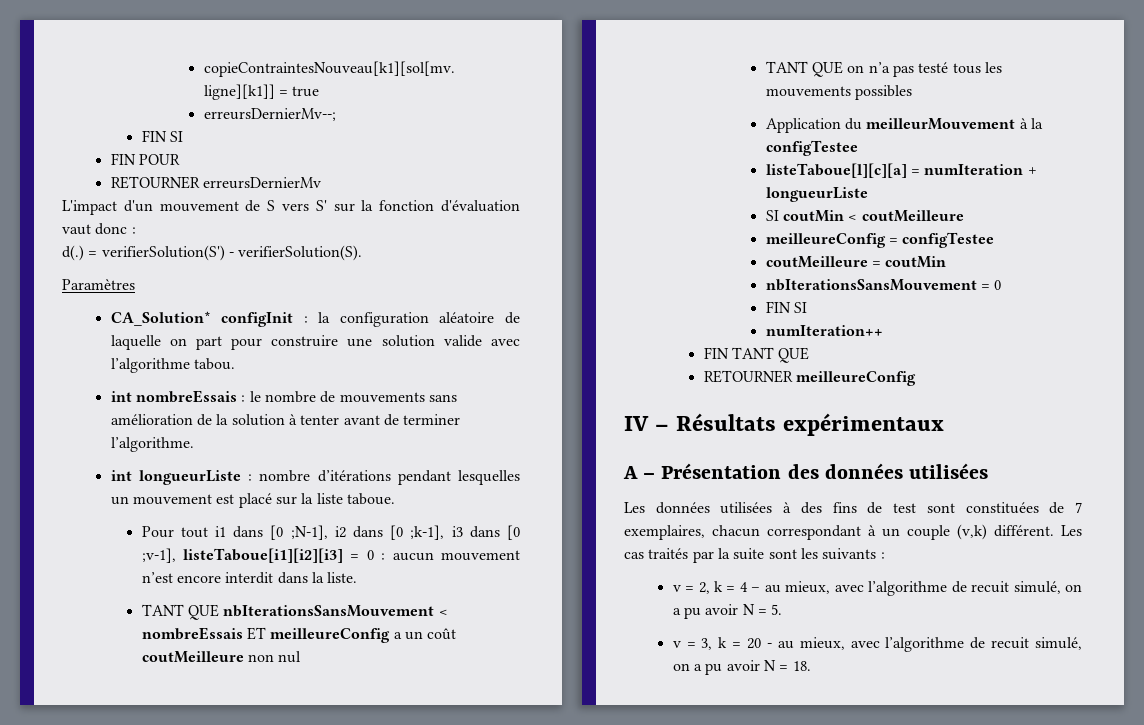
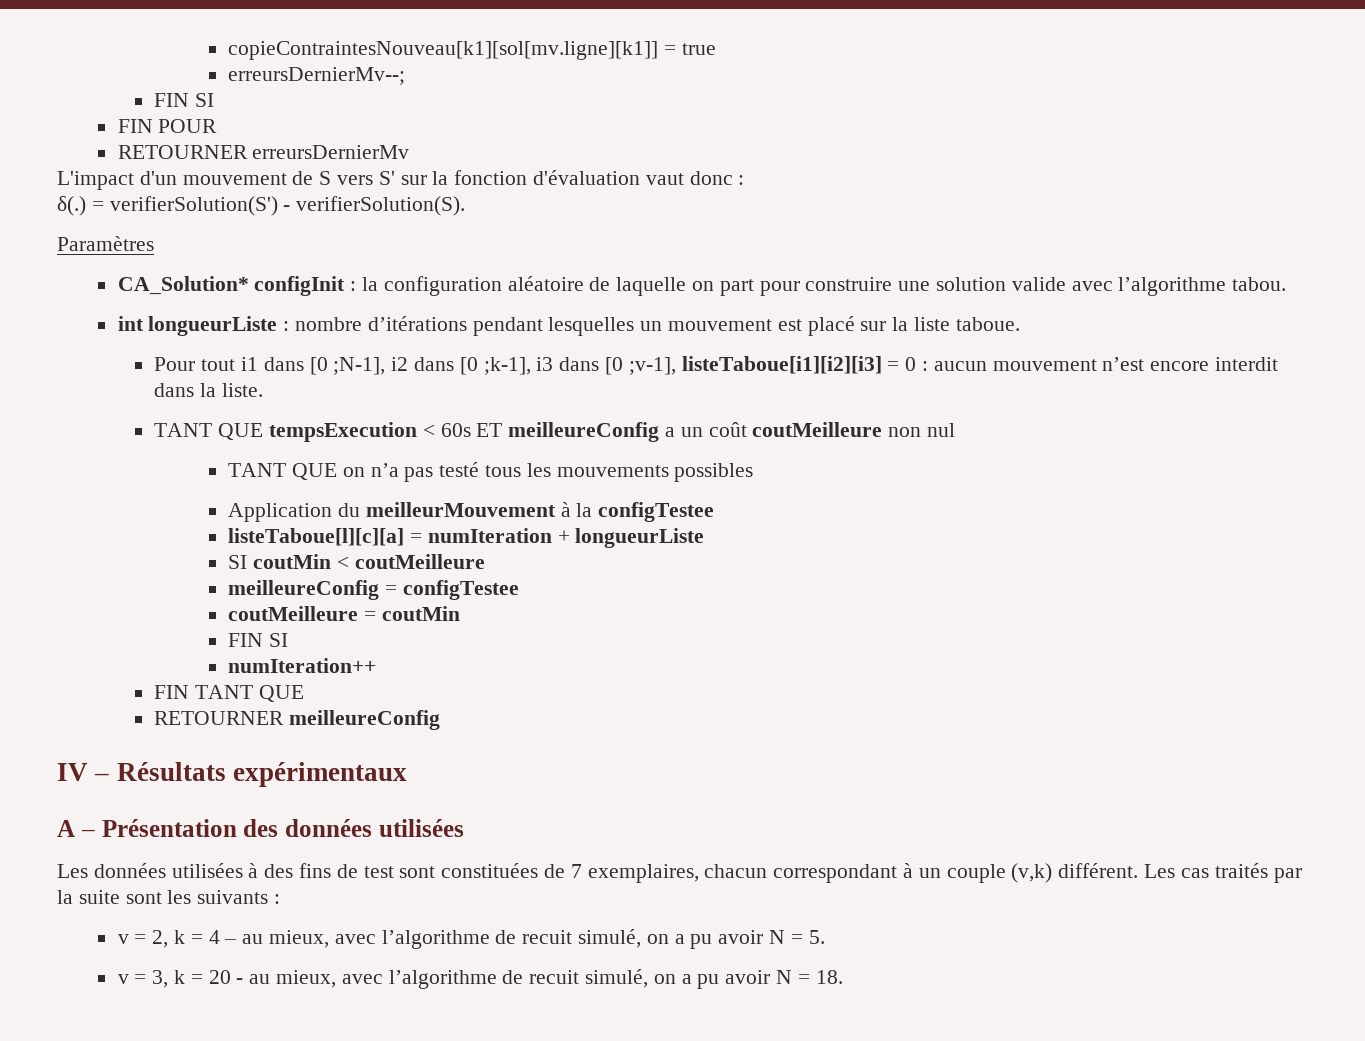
- d(.)
+ δ(.)
- int nombreEssais : le nombre de mouvements sans amélioration de la solution à tenter avant de terminer l’algorithme.
- TANT QUE nbIterationsSansMouvement < nombreEssais ET meilleureConfig a un coût coutMeilleure non nul
+ TANT QUE tempsExecution < 60s ET meilleureConfig a un coût coutMeilleure non nul
- nbIterationsSansMouvement = 0

